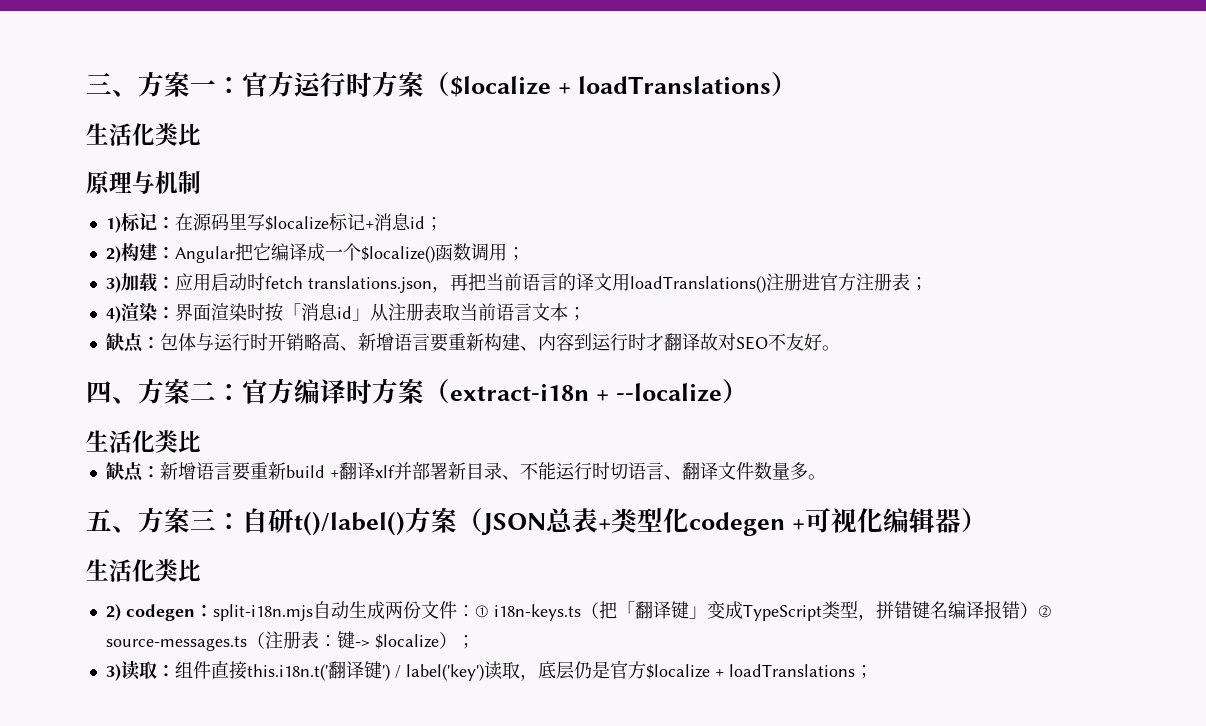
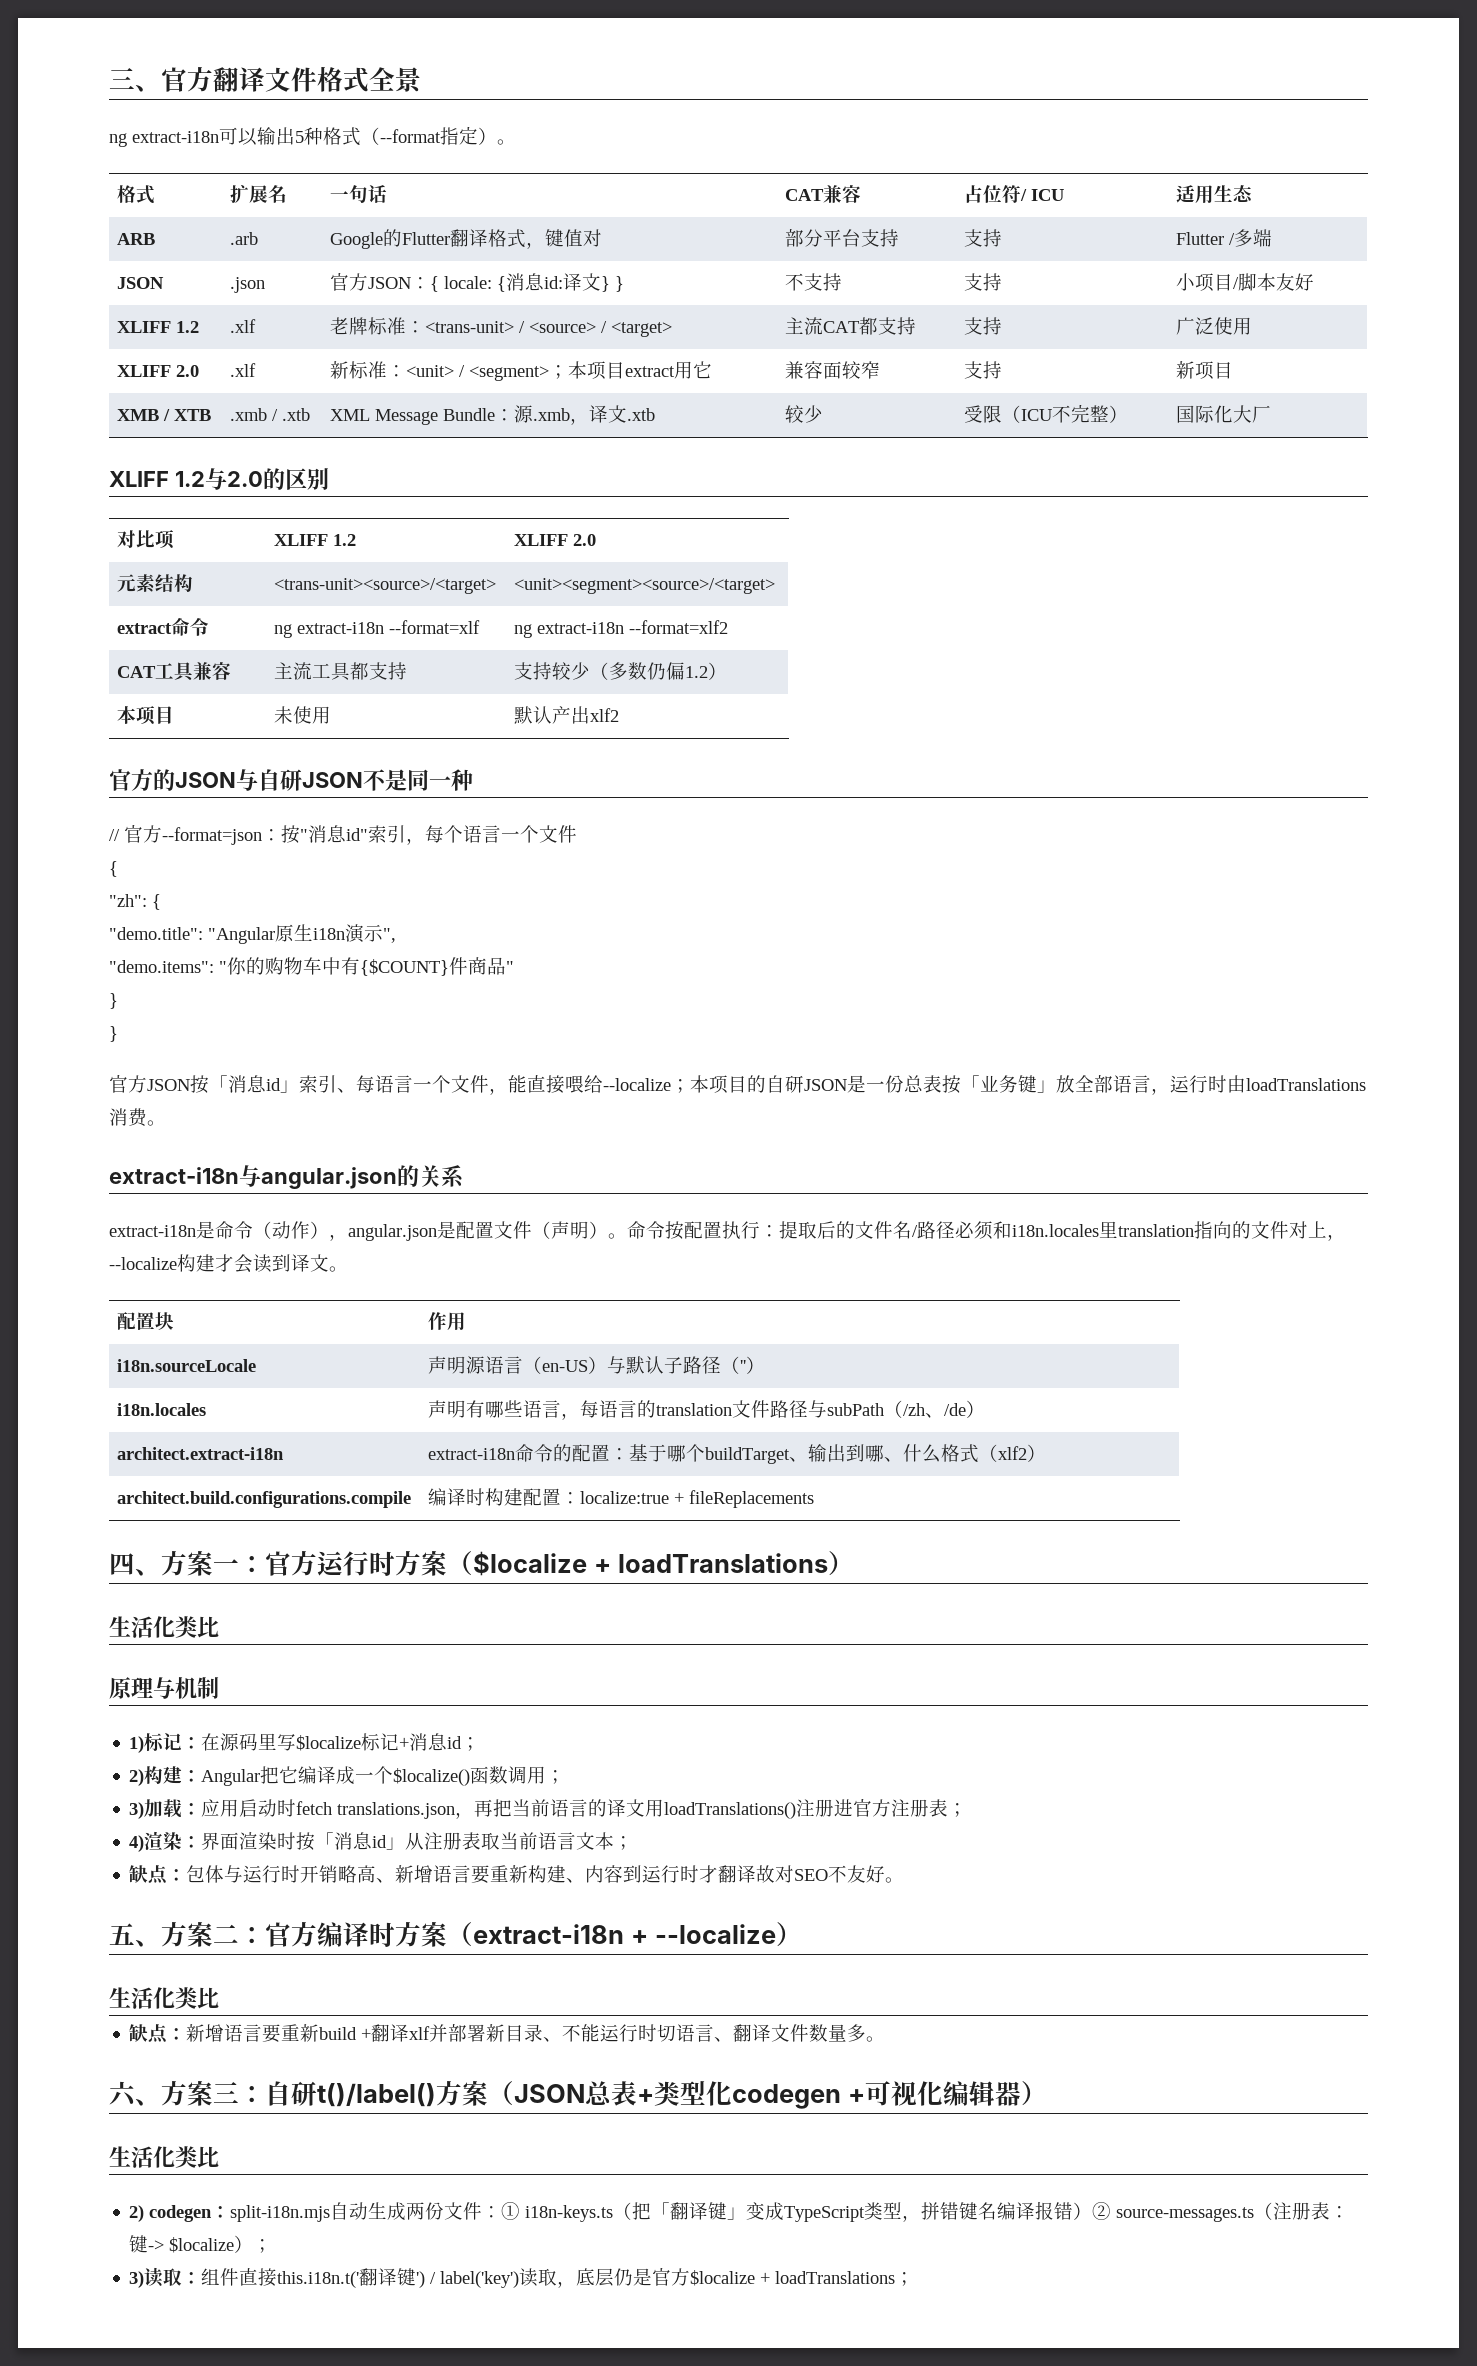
- 三、方案一：官方运行时方案（$localize + loadTranslations）
+ 三、官方翻译文件格式全景
+ ng extract-i18n可以输出5种格式（--format指定）。
+ 格式 | 扩展名 | 一句话 | CAT兼容 | 占位符/ ICU | 适用生态
+ ARB | .arb | Google的Flutter翻译格式，键值对 | 部分平台支持 | 支持 | Flutter /多端
+ JSON | .json | 官方JSON：{ locale: {消息id:译文} } | 不支持 | 支持 | 小项目/脚本友好
+ XLIFF 1.2 | .xlf | 老牌标准：<trans-unit> / <source> / <target> | 主流CAT都支持 | 支持 | 广泛使用
+ XLIFF 2.0 | .xlf | 新标准：<unit> / <segment>；本项目extract用它 | 兼容面较窄 | 支持 | 新项目
+ XMB / XTB | .xmb / .xtb | XML Message Bundle：源.xmb，译文.xtb | 较少 | 受限（ICU不完整） | 国际化大厂
+ XLIFF 1.2与2.0的区别
+ 对比项 | XLIFF 1.2 | XLIFF 2.0
+ 元素结构 | <trans-unit><source>/<target> | <unit><segment><source>/<target>
+ extract命令 | ng extract-i18n --format=xlf | ng extract-i18n --format=xlf2
+ CAT工具兼容 | 主流工具都支持 | 支持较少（多数仍偏1.2）
+ 本项目 | 未使用 | 默认产出xlf2
+ 官方的JSON与自研JSON不是同一种
+ // 官方--format=json：按"消息id"索引，每个语言一个文件
+ {
+ "zh": {
+ "demo.title": "Angular原生i18n演示",
+ "demo.items": "你的购物车中有{$COUNT}件商品"
+ }
+ }
+ 官方JSON按「消息id」索引、每语言一个文件，能直接喂给--localize；本项目的自研JSON是一份总表按「业务键」放全部语言，运行时由loadTranslations消费。
+ extract-i18n与angular.json的关系
+ extract-i18n是命令（动作），angular.json是配置文件（声明）。命令按配置执行：提取后的文件名/路径必须和i18n.locales里translation指向的文件对上，--localize构建才会读到译文。
+ 配置块 | 作用
+ i18n.sourceLocale | 声明源语言（en-US）与默认子路径（''）
+ i18n.locales | 声明有哪些语言，每语言的translation文件路径与subPath（/zh、/de）
+ architect.extract-i18n | extract-i18n命令的配置：基于哪个buildTarget、输出到哪、什么格式（xlf2）
+ architect.build.configurations.compile | 编译时构建配置：localize:true + fileReplacements
+ 四、方案一：官方运行时方案（$localize + loadTranslations）
- 四、方案二：官方编译时方案（extract-i18n + --localize）
+ 五、方案二：官方编译时方案（extract-i18n + --localize）
- 五、方案三：自研t()/label()方案（JSON总表+类型化codegen +可视化编辑器）
+ 六、方案三：自研t()/label()方案（JSON总表+类型化codegen +可视化编辑器）

